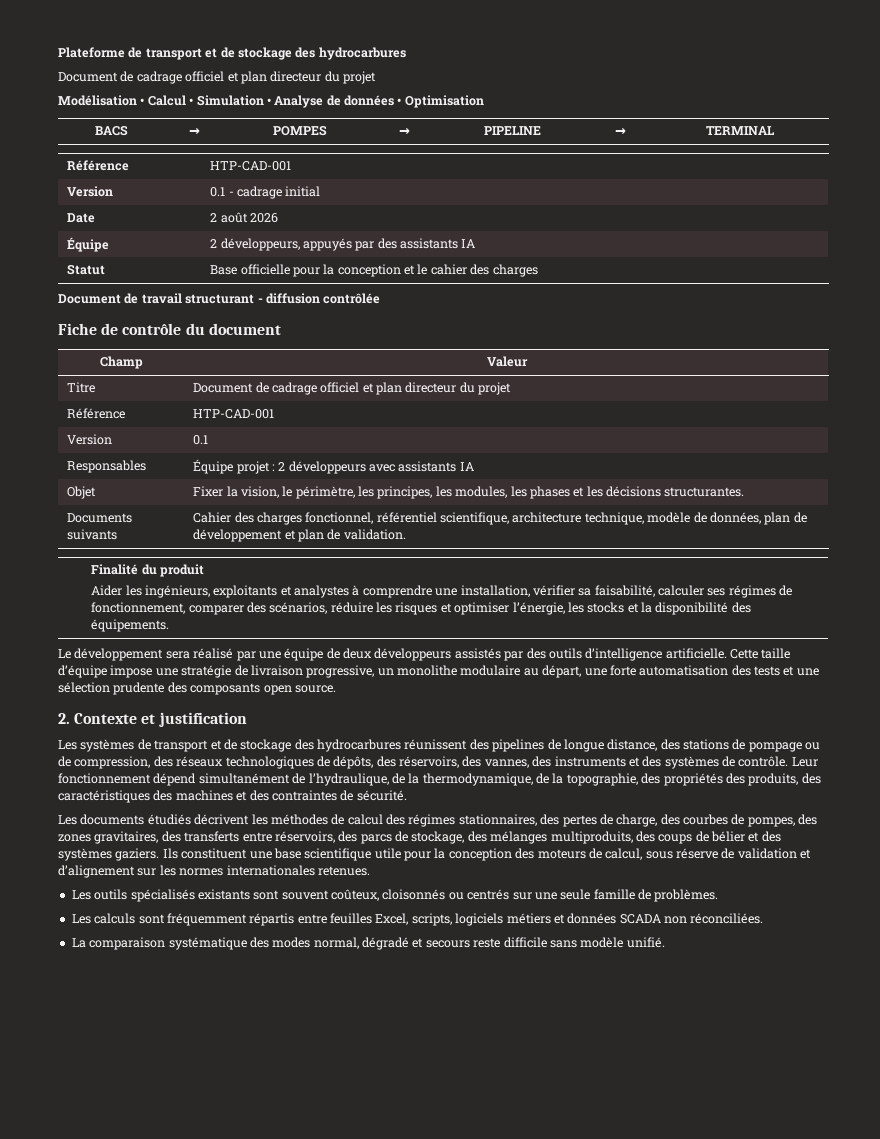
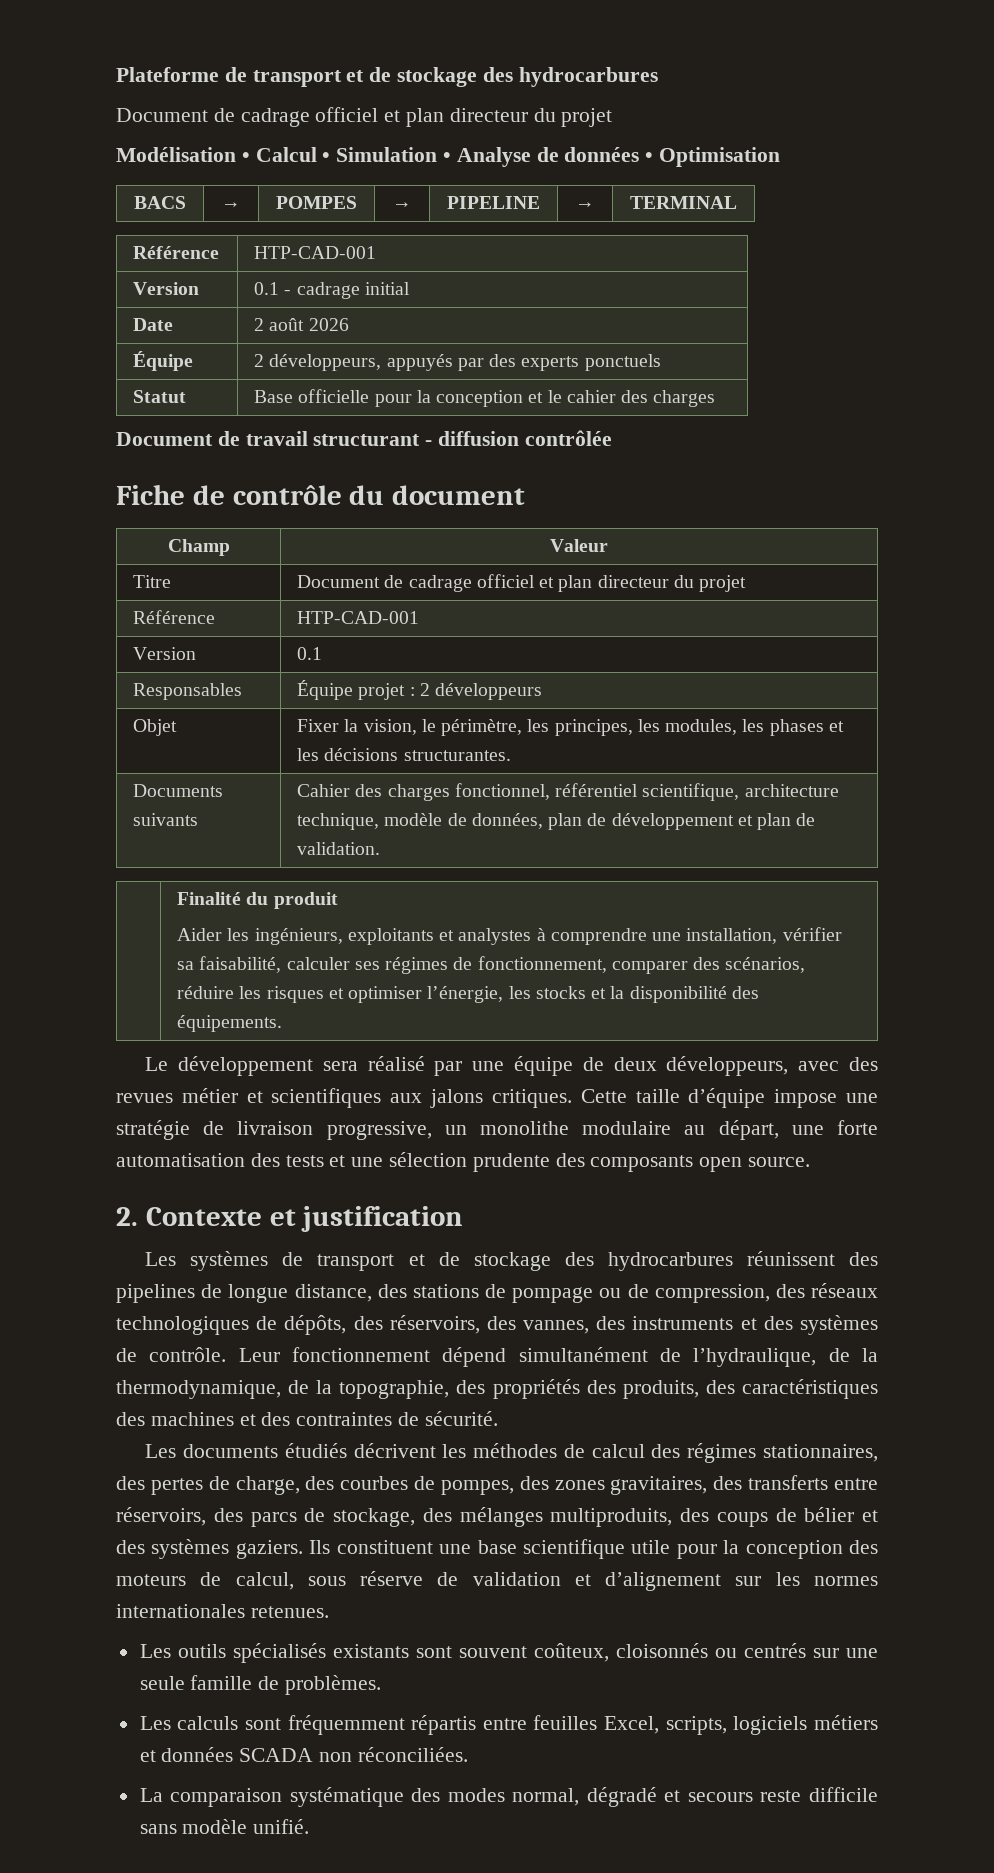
- Équipe | 2 développeurs, appuyés par des assistants IA
+ Équipe | 2 développeurs, appuyés par des experts ponctuels
- Responsables | Équipe projet : 2 développeurs avec assistants IA
+ Responsables | Équipe projet : 2 développeurs
- Le développement sera réalisé par une équipe de deux développeurs assistés par des outils d’intelligence artificielle.
+ Le développement sera réalisé par une équipe de deux développeurs, avec des revues métier et scientifiques aux jalons critiques.

